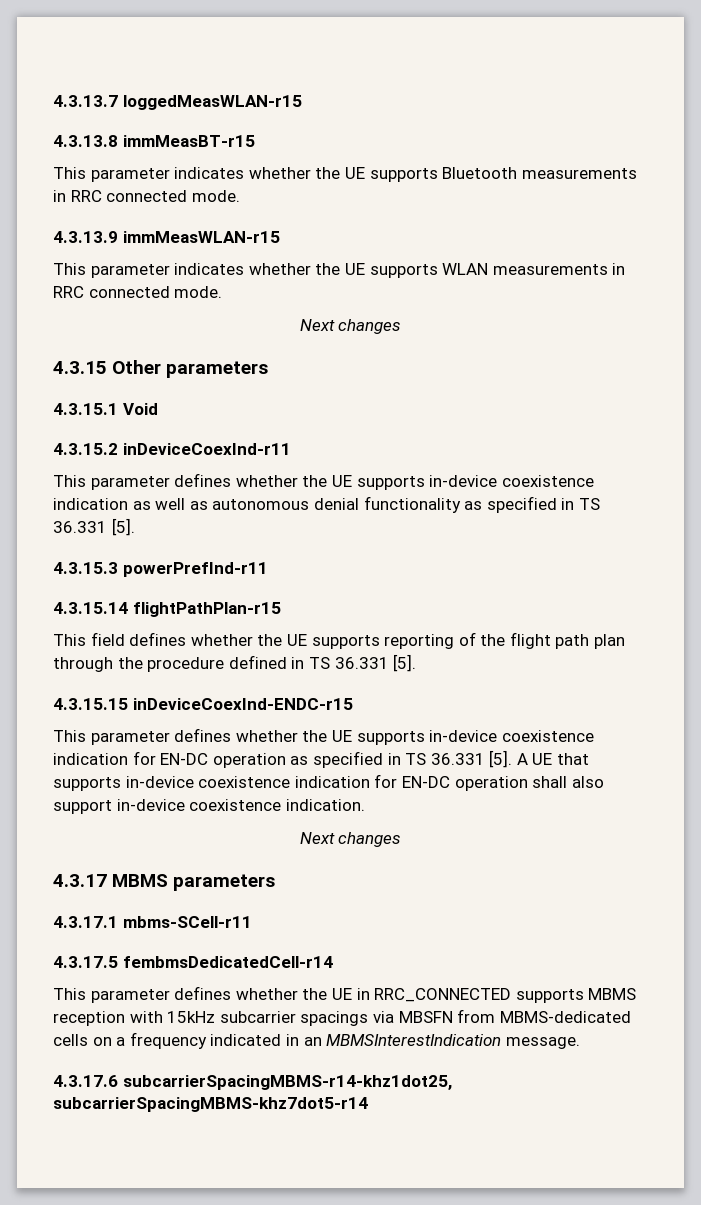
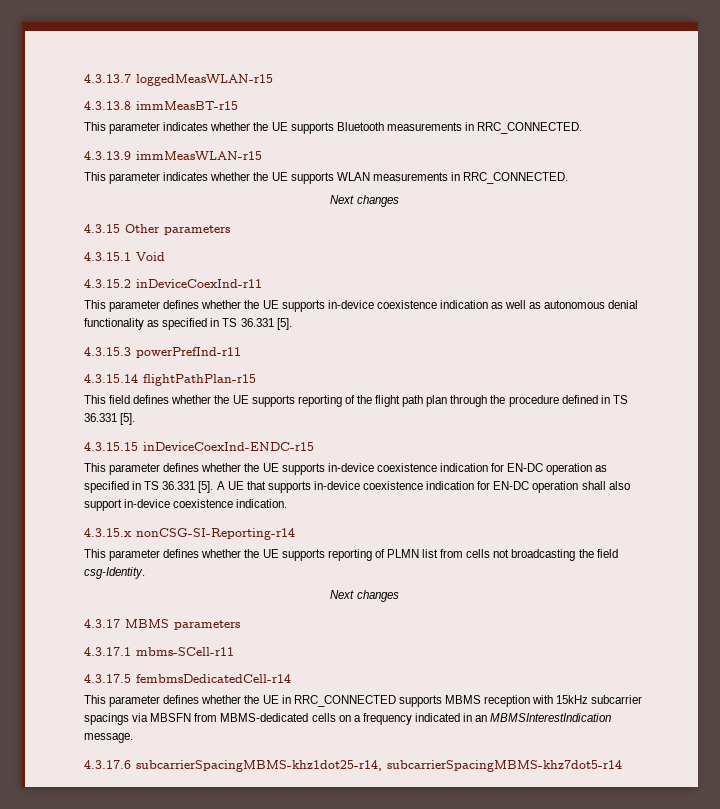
- This parameter indicates whether the UE supports Bluetooth measurements in RRC connected mode.
+ This parameter indicates whether the UE supports Bluetooth measurements in RRC_CONNECTED.
- This parameter indicates whether the UE supports WLAN measurements in RRC connected mode.
+ This parameter indicates whether the UE supports WLAN measurements in RRC_CONNECTED.
+ 4.3.15.x nonCSG-SI-Reporting-r14
+ This parameter defines whether the UE supports reporting of PLMN list from cells not broadcasting the field csg-Identity.
- 4.3.17.6 subcarrierSpacingMBMS-r14-khz1dot25, subcarrierSpacingMBMS-khz7dot5-r14
+ 4.3.17.6 subcarrierSpacingMBMS-khz1dot25-r14, subcarrierSpacingMBMS-khz7dot5-r14

